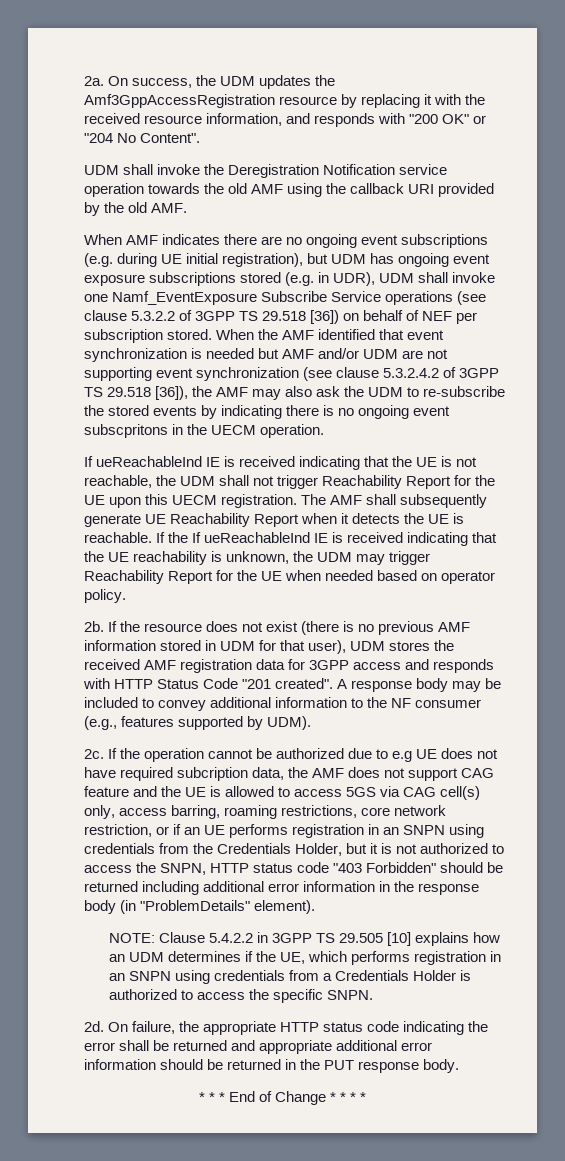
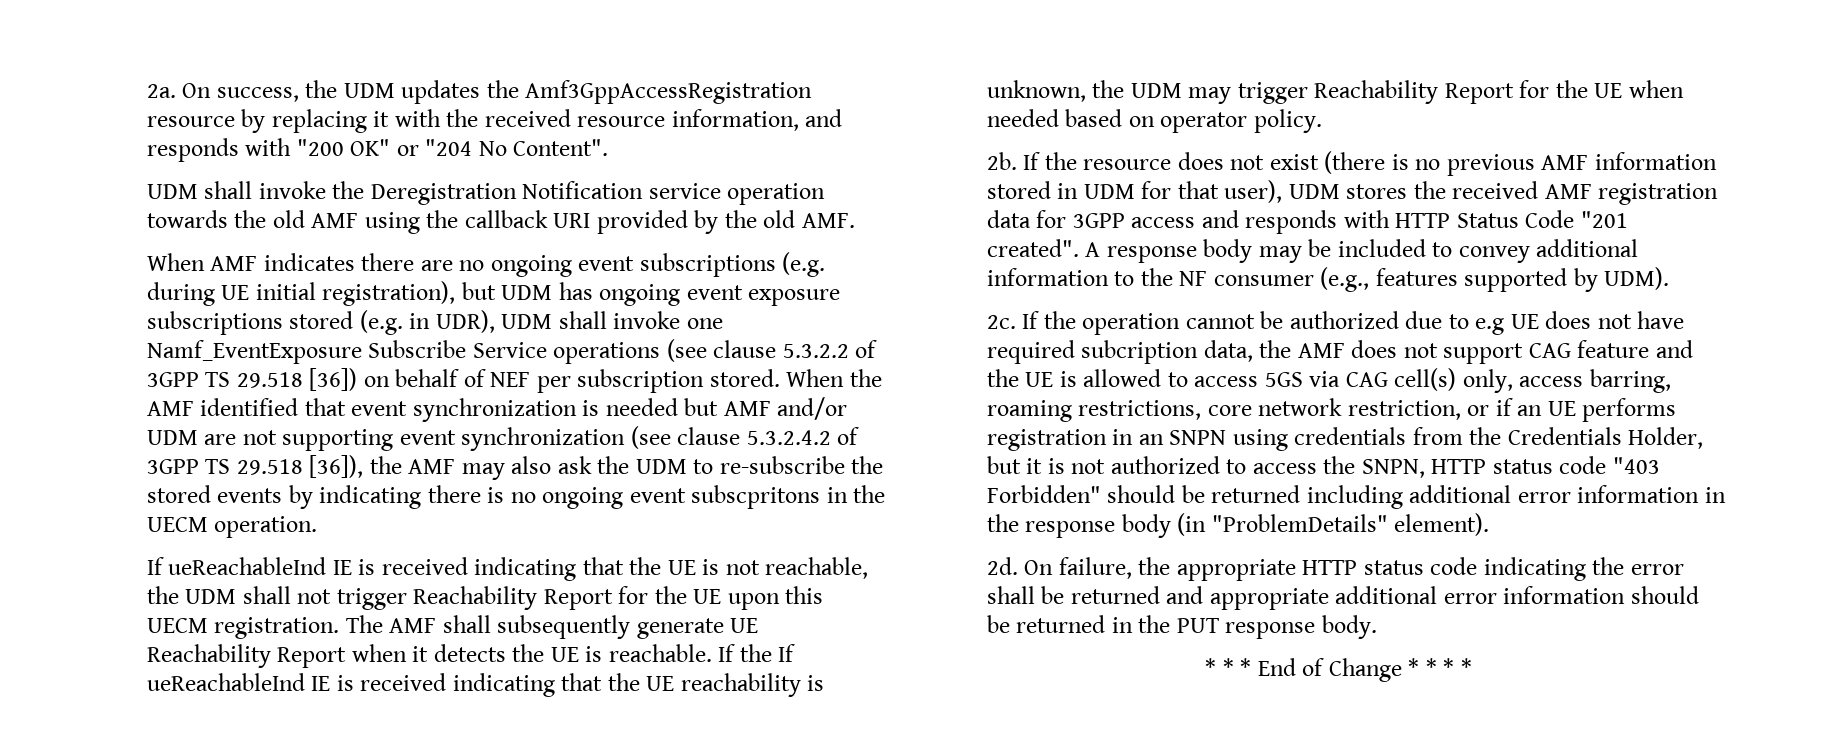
- NOTE: Clause 5.4.2.2 in 3GPP TS 29.505 [10] explains how an UDM determines if the UE, which performs registration in an SNPN using credentials from a Credentials Holder is authorized to access the specific SNPN.

